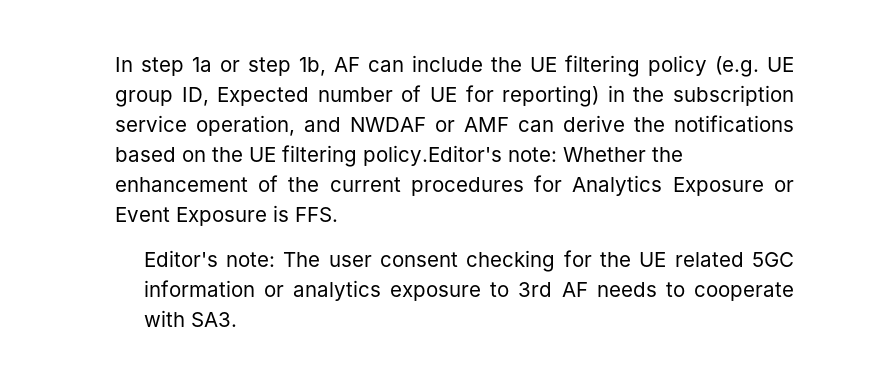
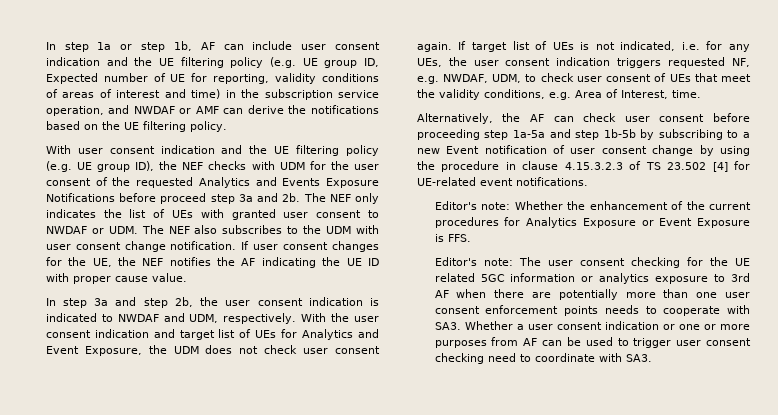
- In step 1a or step 1b, AF can include the UE filtering policy (e.g. UE group ID, Expected number of UE for reporting) in the subscription service operation, and NWDAF or AMF can derive the notifications based on the UE filtering policy.Editor's note: Whether the enhancement of the current procedures for Analytics Exposure or Event Exposure is FFS.
+ In step 1a or step 1b, AF can include user consent indication and the UE filtering policy (e.g. UE group ID, Expected number of UE for reporting, validity conditions of areas of interest and time) in the subscription service operation, and NWDAF or AMF can derive the notifications based on the UE filtering policy.
+ With user consent indication and the UE filtering policy (e.g. UE group ID), the NEF checks with UDM for the user consent of the requested Analytics and Events Exposure Notifications before proceed step 3a and 2b. The NEF only indicates the list of UEs with granted user consent to NWDAF or UDM. The NEF also subscribes to the UDM with user consent change notification. If user consent changes for the UE, the NEF notifies the AF indicating the UE ID with proper cause value.
+ In step 3a and step 2b, the user consent indication is indicated to NWDAF and UDM, respectively. With the user consent indication and target list of UEs for Analytics and Event Exposure, the UDM does not check user consent again. If target list of UEs is not indicated, i.e. for any UEs, the user consent indication triggers requested NF, e.g. NWDAF, UDM, to check user consent of UEs that meet the validity conditions, e.g. Area of Interest, time.
+ Alternatively, the AF can check user consent before proceeding step 1a-5a and step 1b-5b by subscribing to a new Event notification of user consent change by using the procedure in clause 4.15.3.2.3 of TS 23.502 [4] for UE-related event notifications.
+ Editor's note: Whether the enhancement of the current procedures for Analytics Exposure or Event Exposure is FFS.
- Editor's note: The user consent checking for the UE related 5GC information or analytics exposure to 3rd AF needs to cooperate with SA3.
+ Editor's note: The user consent checking for the UE related 5GC information or analytics exposure to 3rd AF when there are potentially more than one user consent enforcement points needs to cooperate with SA3. Whether a user consent indication or one or more purposes from AF can be used to trigger user consent checking need to coordinate with SA3.

